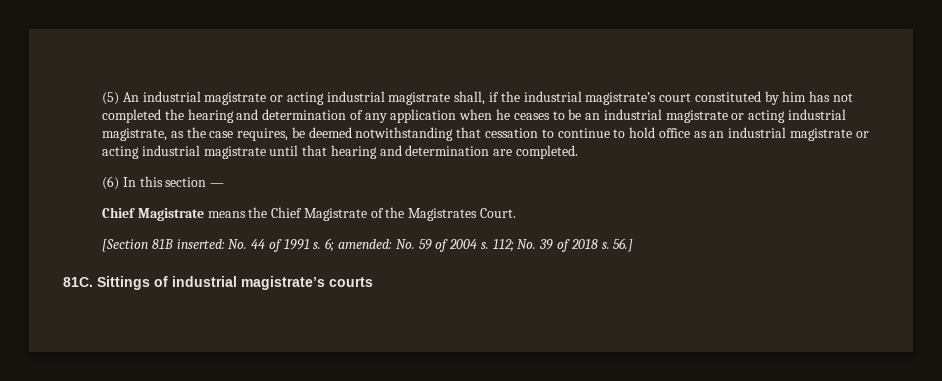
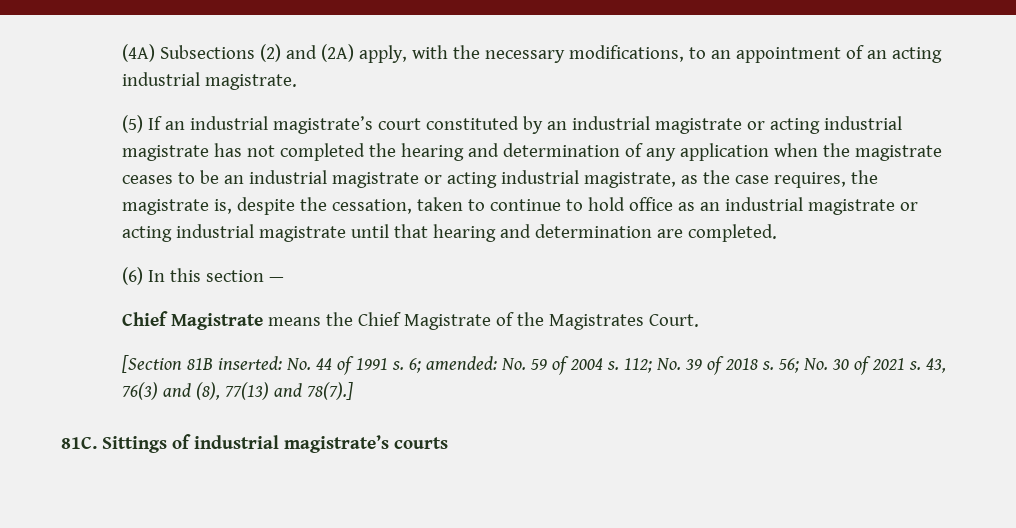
- (5) An industrial magistrate or acting industrial magistrate shall, if the industrial magistrate’s court constituted by him has not completed the hearing and determination of any application when he ceases to be an industrial magistrate or acting industrial magistrate, as the case requires, be deemed notwithstanding that cessation to continue to hold office as an industrial magistrate or acting industrial magistrate until that hearing and determination are completed.
+ (4A) Subsections (2) and (2A) apply, with the necessary modifications, to an appointment of an acting industrial magistrate.
+ (5) If an industrial magistrate’s court constituted by an industrial magistrate or acting industrial magistrate has not completed the hearing and determination of any application when the magistrate ceases to be an industrial magistrate or acting industrial magistrate, as the case requires, the magistrate is, despite the cessation, taken to continue to hold office as an industrial magistrate or acting industrial magistrate until that hearing and determination are completed.
- 56.]
+ 56; No. 30 of 2021 s. 43, 76(3) and (8), 77(13) and 78(7).]

